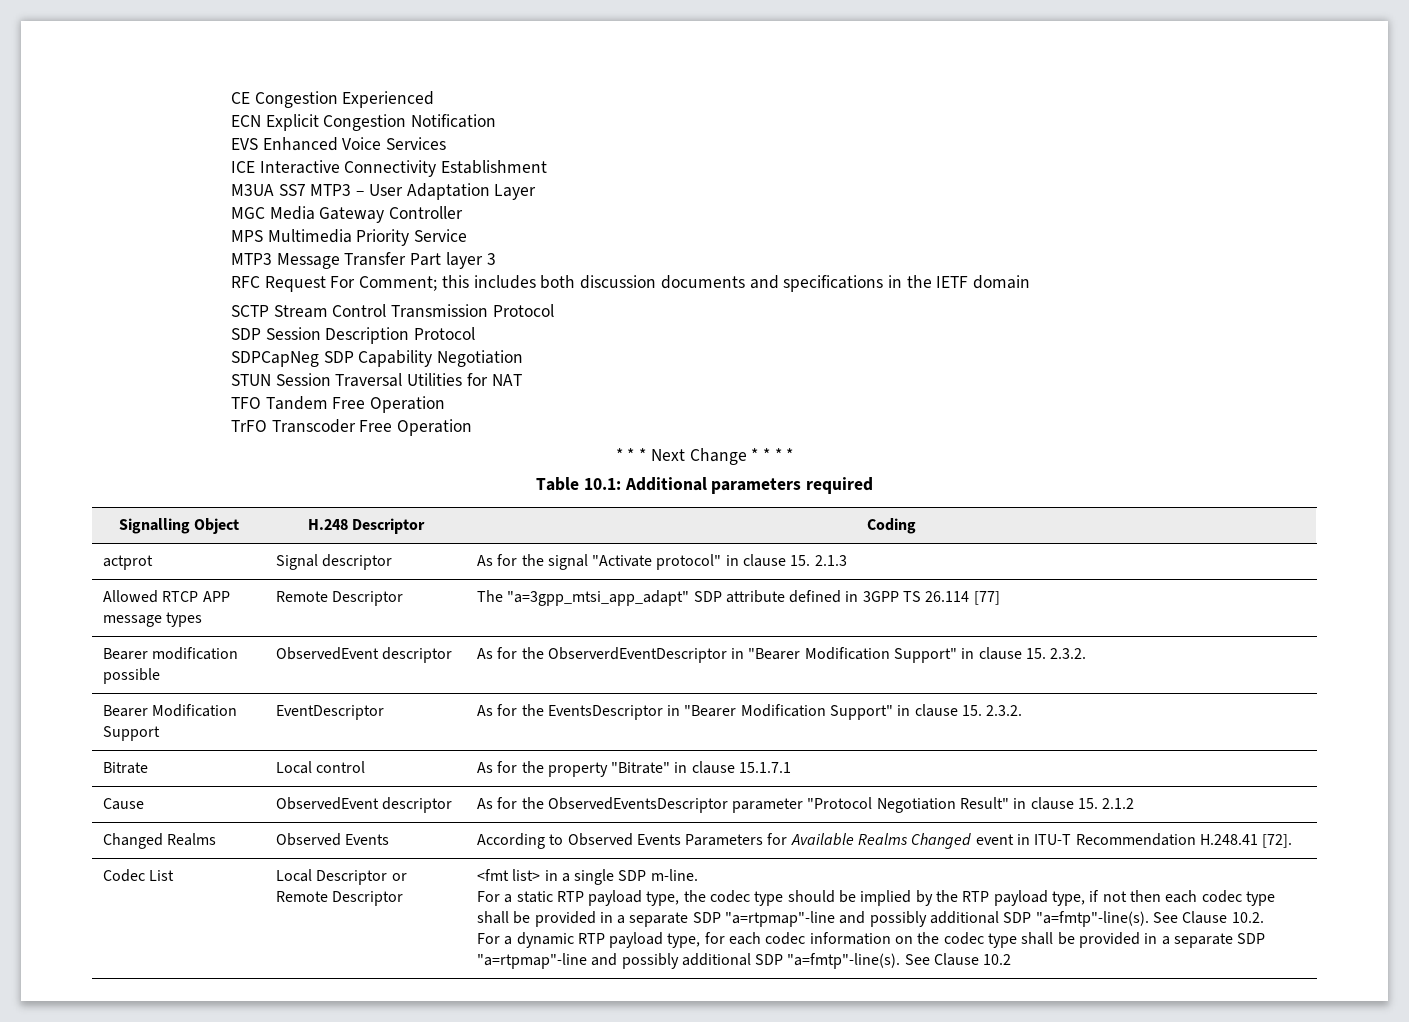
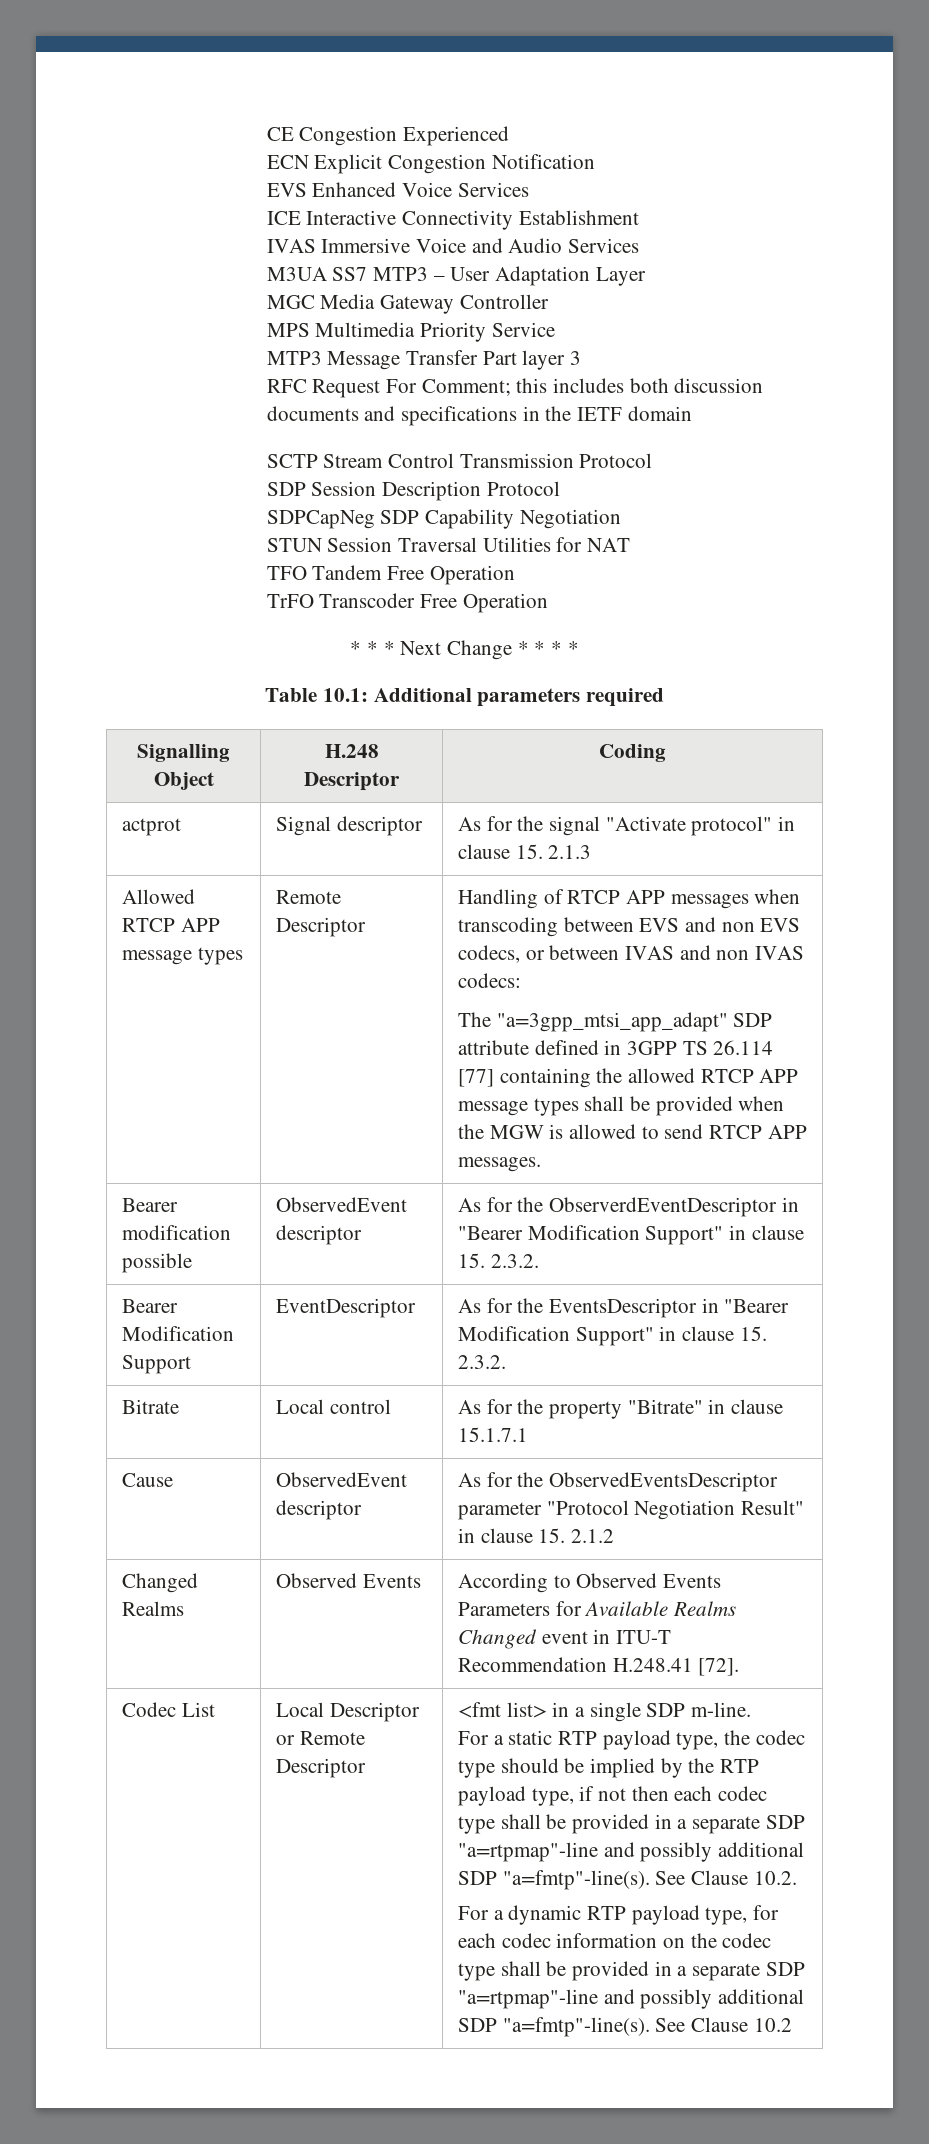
+ IVAS Immersive Voice and Audio Services
+ Handling of RTCP APP messages when transcoding between EVS and non EVS codecs, or between IVAS and non IVAS codecs:
- The "a=3gpp_mtsi_app_adapt" SDP attribute defined in 3GPP TS 26.114 [77]
+ The "a=3gpp_mtsi_app_adapt" SDP attribute defined in 3GPP TS 26.114 [77] containing the allowed RTCP APP message types shall be provided when the MGW is allowed to send RTCP APP messages.

